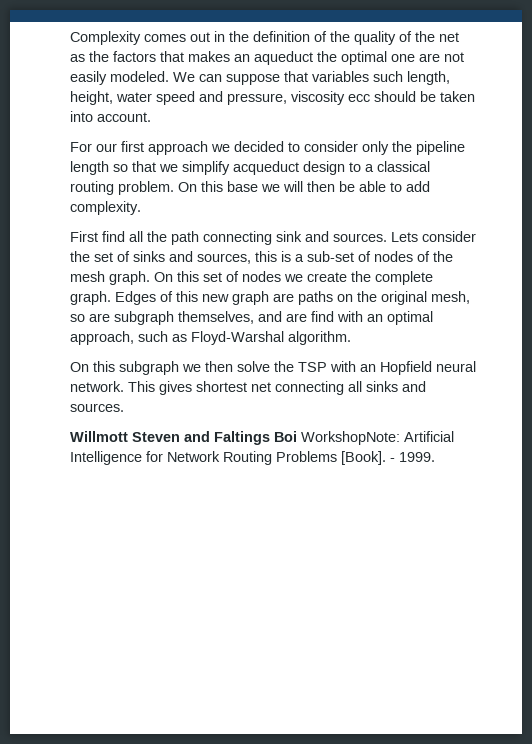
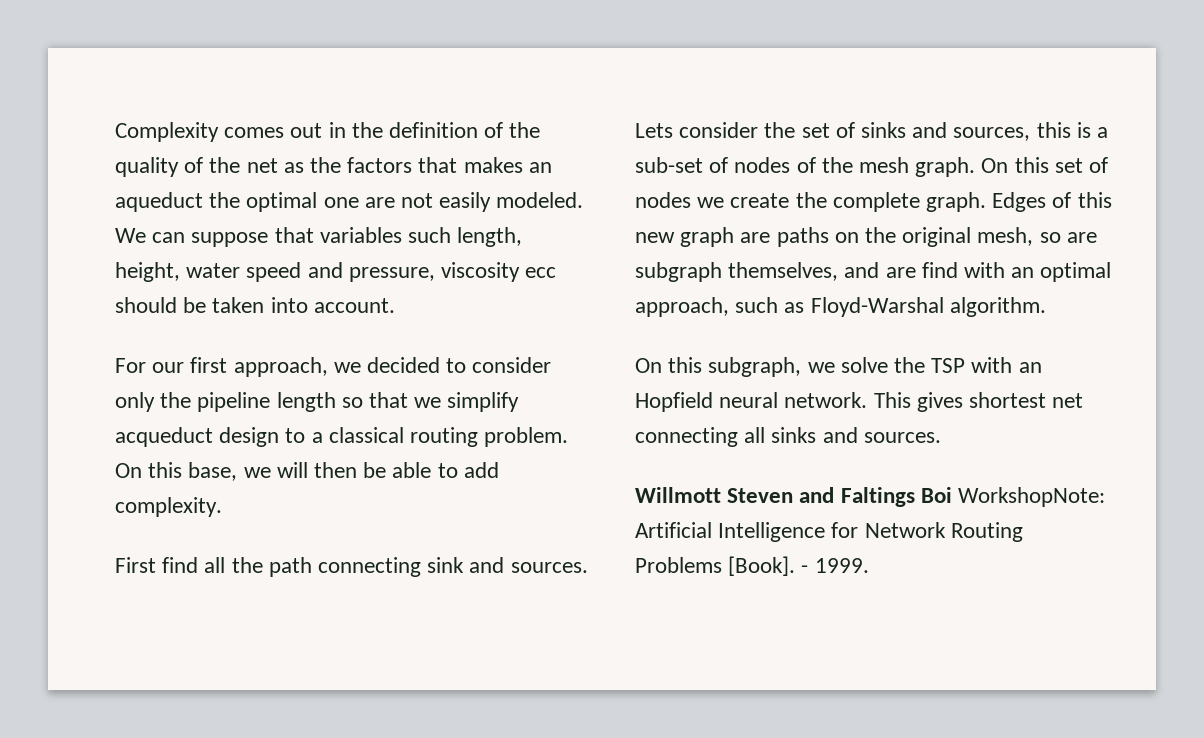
- For our first approach we decided to consider only the pipeline length so that we simplify acqueduct design to a classical routing problem.
+ For our first approach, we decided to consider only the pipeline length so that we simplify acqueduct design to a classical routing problem.
- On this base we will then be able to add complexity.
+ On this base, we will then be able to add complexity.
- On this subgraph we then solve the TSP with an Hopfield neural network.
+ On this subgraph, we solve the TSP with an Hopfield neural network.

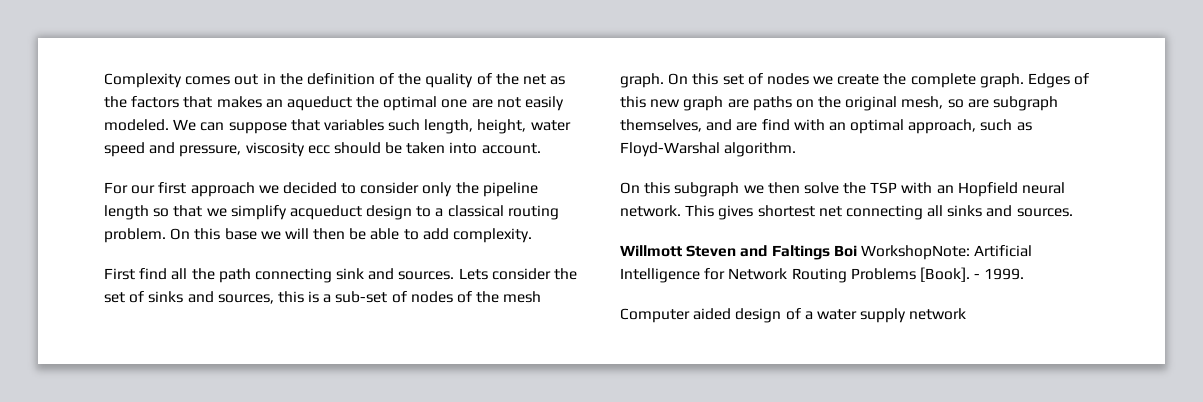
- For our first approach, we decided to consider only the pipeline length so that we simplify acqueduct design to a classical routing problem.
+ For our first approach we decided to consider only the pipeline length so that we simplify acqueduct design to a classical routing problem.
- On this base, we will then be able to add complexity.
+ On this base we will then be able to add complexity.
- On this subgraph, we solve the TSP with an Hopfield neural network.
+ On this subgraph we then solve the TSP with an Hopfield neural network.
+ Computer aided design of a water supply network

